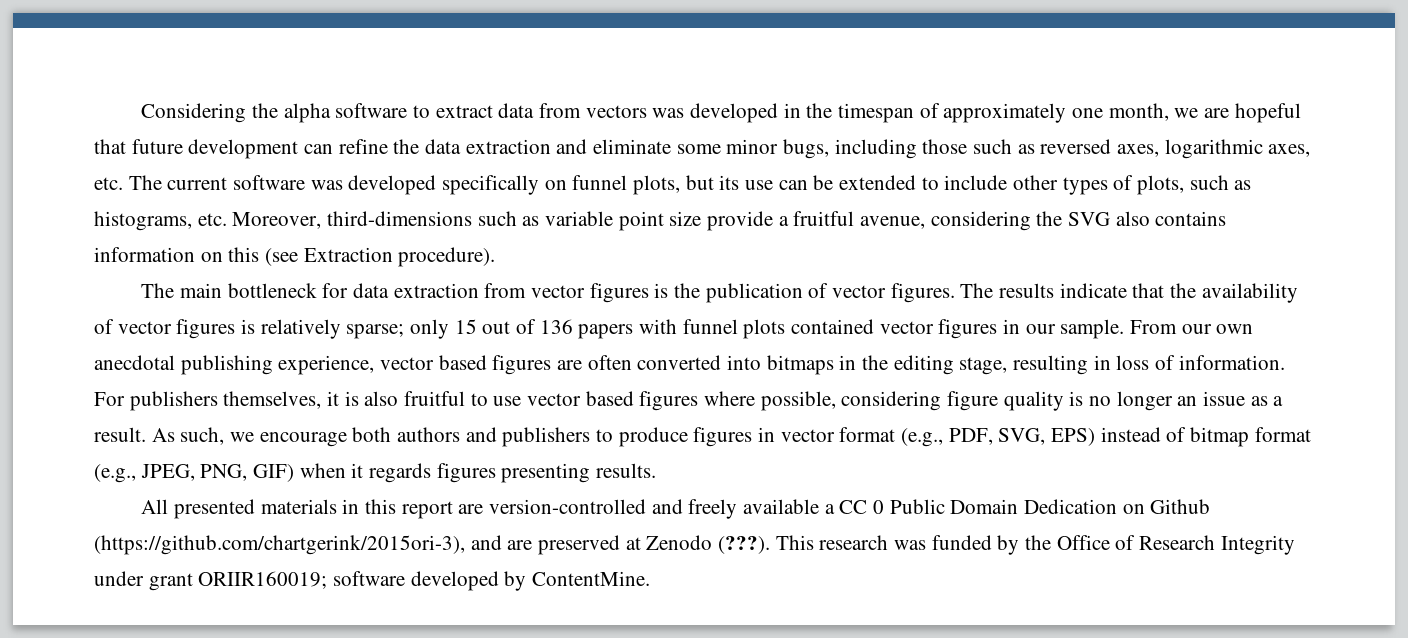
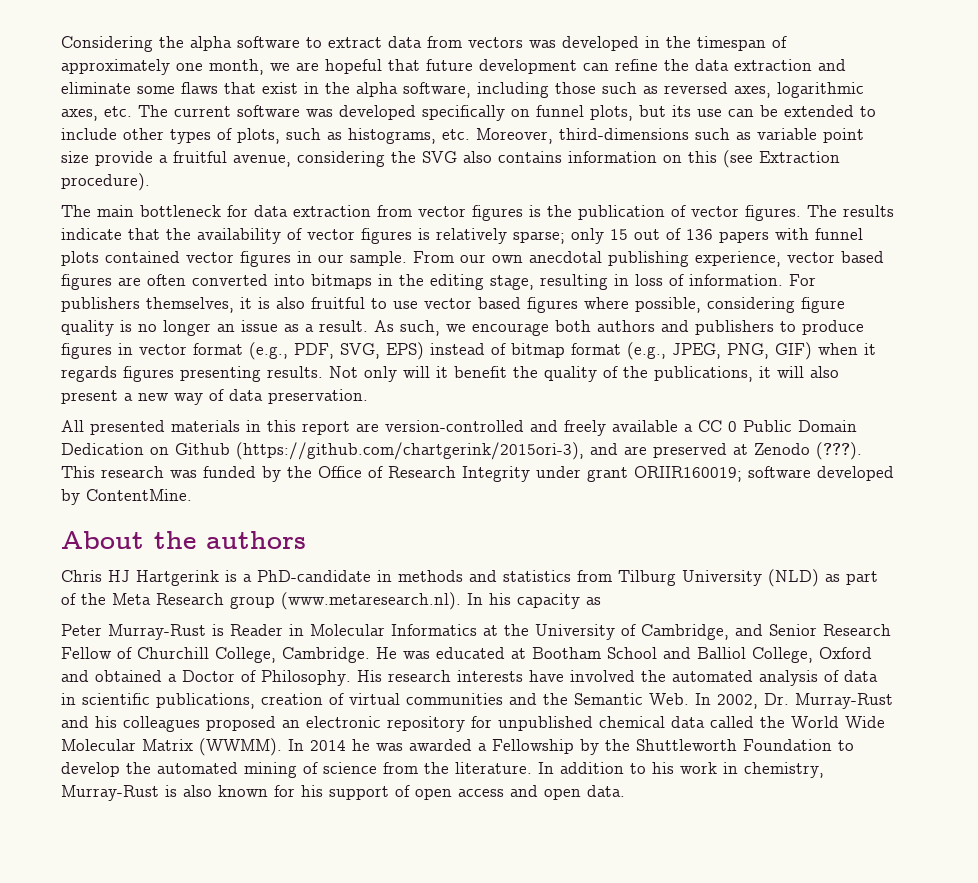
- Considering the alpha software to extract data from vectors was developed in the timespan of approximately one month, we are hopeful that future development can refine the data extraction and eliminate some minor bugs, including those such as reversed axes, logarithmic axes, etc. The current software was developed specifically on funnel plots, but its use can be extended to include other types of plots, such as histograms, etc. Moreover, third-dimensions such as variable point size provide a fruitful avenue, considering the SVG also contains information on this (see Extraction procedure).
+ Considering the alpha software to extract data from vectors was developed in the timespan of approximately one month, we are hopeful that future development can refine the data extraction and eliminate some flaws that exist in the alpha software, including those such as reversed axes, logarithmic axes, etc. The current software was developed specifically on funnel plots, but its use can be extended to include other types of plots, such as histograms, etc. Moreover, third-dimensions such as variable point size provide a fruitful avenue, considering the SVG also contains information on this (see Extraction procedure).
+ Not only will it benefit the quality of the publications, it will also present a new way of data preservation.
+ About the authors
+ Chris HJ Hartgerink is a PhD-candidate in methods and statistics from Tilburg University (NLD) as part of the Meta Research group (www.metaresearch.nl). In his capacity as
+ Peter Murray-Rust is Reader in Molecular Informatics at the University of Cambridge, and Senior Research Fellow of Churchill College, Cambridge. He was educated at Bootham School and Balliol College, Oxford and obtained a Doctor of Philosophy. His research interests have involved the automated analysis of data in scientific publications, creation of virtual communities and the Semantic Web. In 2002, Dr. Murray-Rust and his colleagues proposed an electronic repository for unpublished chemical data called the World Wide Molecular Matrix (WWMM). In 2014 he was awarded a Fellowship by the Shuttleworth Foundation to develop the automated mining of science from the literature. In addition to his work in chemistry, Murray-Rust is also known for his support of open access and open data.

